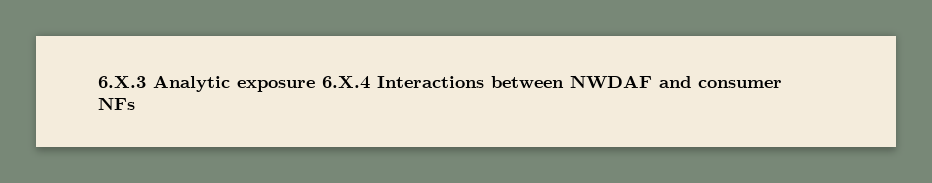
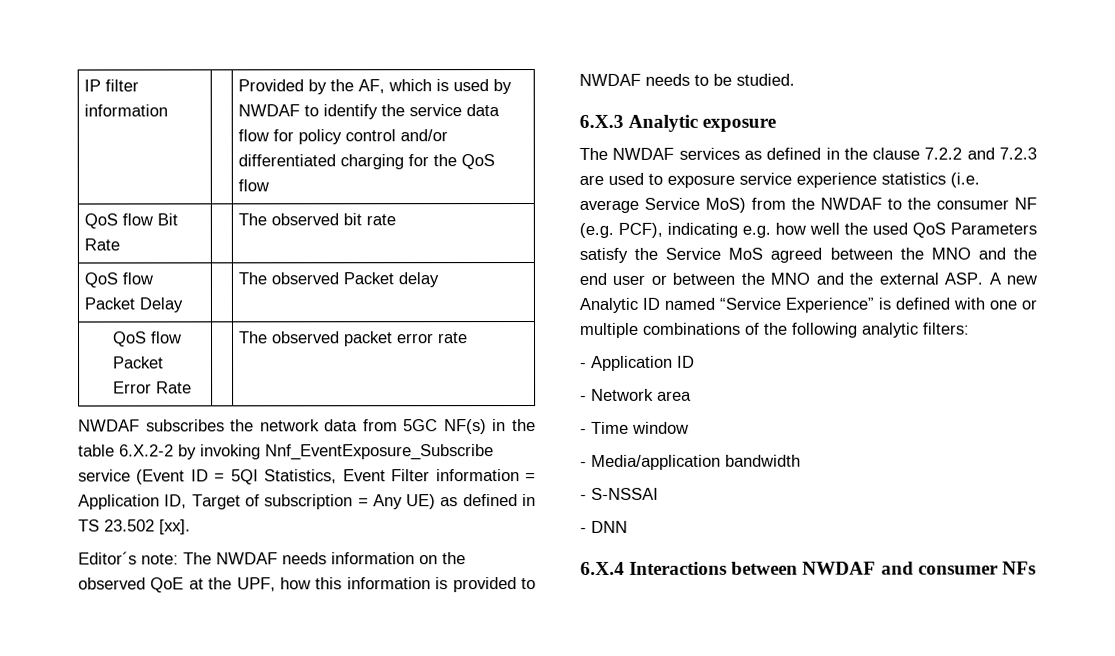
- 6.X.3 Analytic exposure 6.X.4 Interactions between NWDAF and consumer NFs
+ IP filter information | | Provided by the AF, which is used by NWDAF to identify the service data flow for policy control and/or differentiated charging for the QoS flow
+ QoS flow Bit Rate | | The observed bit rate
+ QoS flow Packet Delay | | The observed Packet delay
+ QoS flow Packet Error Rate | | The observed packet error rate
+ NWDAF subscribes the network data from 5GC NF(s) in the table 6.X.2-2 by invoking Nnf_EventExposure_Subscribe service (Event ID = 5QI Statistics, Event Filter information = Application ID, Target of subscription = Any UE) as defined in TS 23.502 [xx].
+ Editor´s note: The NWDAF needs information on the observed QoE at the UPF, how this information is provided to NWDAF needs to be studied.
+ 6.X.3 Analytic exposure
+ The NWDAF services as defined in the clause 7.2.2 and 7.2.3 are used to exposure service experience statistics (i.e. average Service MoS) from the NWDAF to the consumer NF (e.g. PCF), indicating e.g. how well the used QoS Parameters satisfy the Service MoS agreed between the MNO and the end user or between the MNO and the external ASP. A new Analytic ID named “Service Experience” is defined with one or multiple combinations of the following analytic filters:
+ - Application ID
+ - Network area
+ - Time window
+ - Media/application bandwidth
+ - S-NSSAI
+ - DNN
+ 6.X.4 Interactions between NWDAF and consumer NFs

